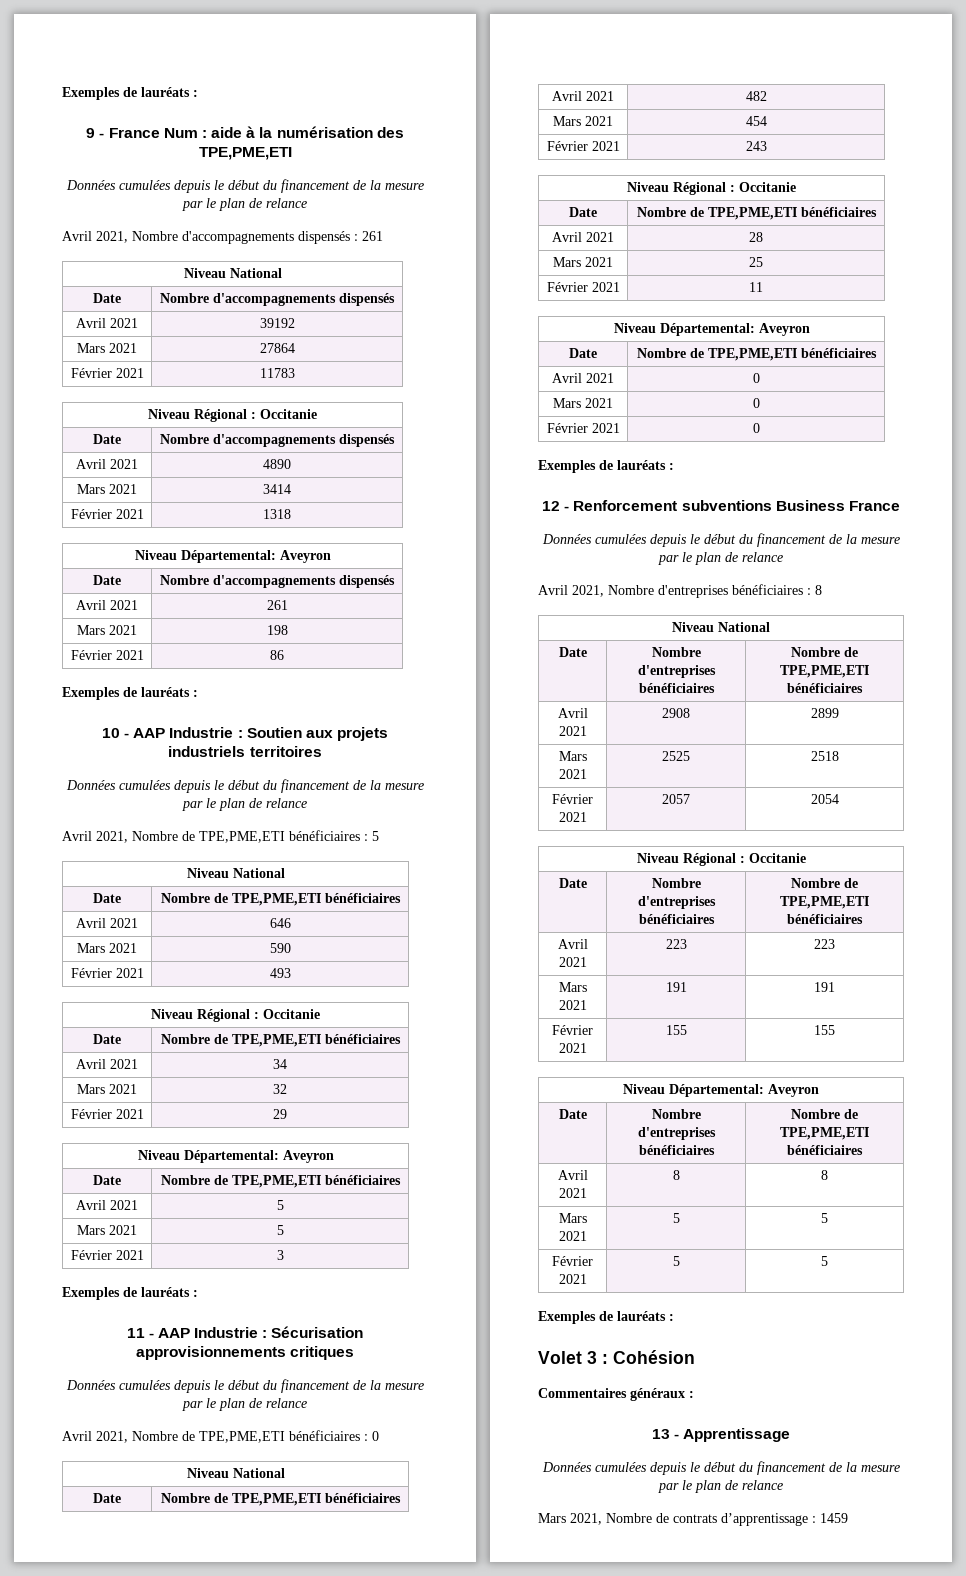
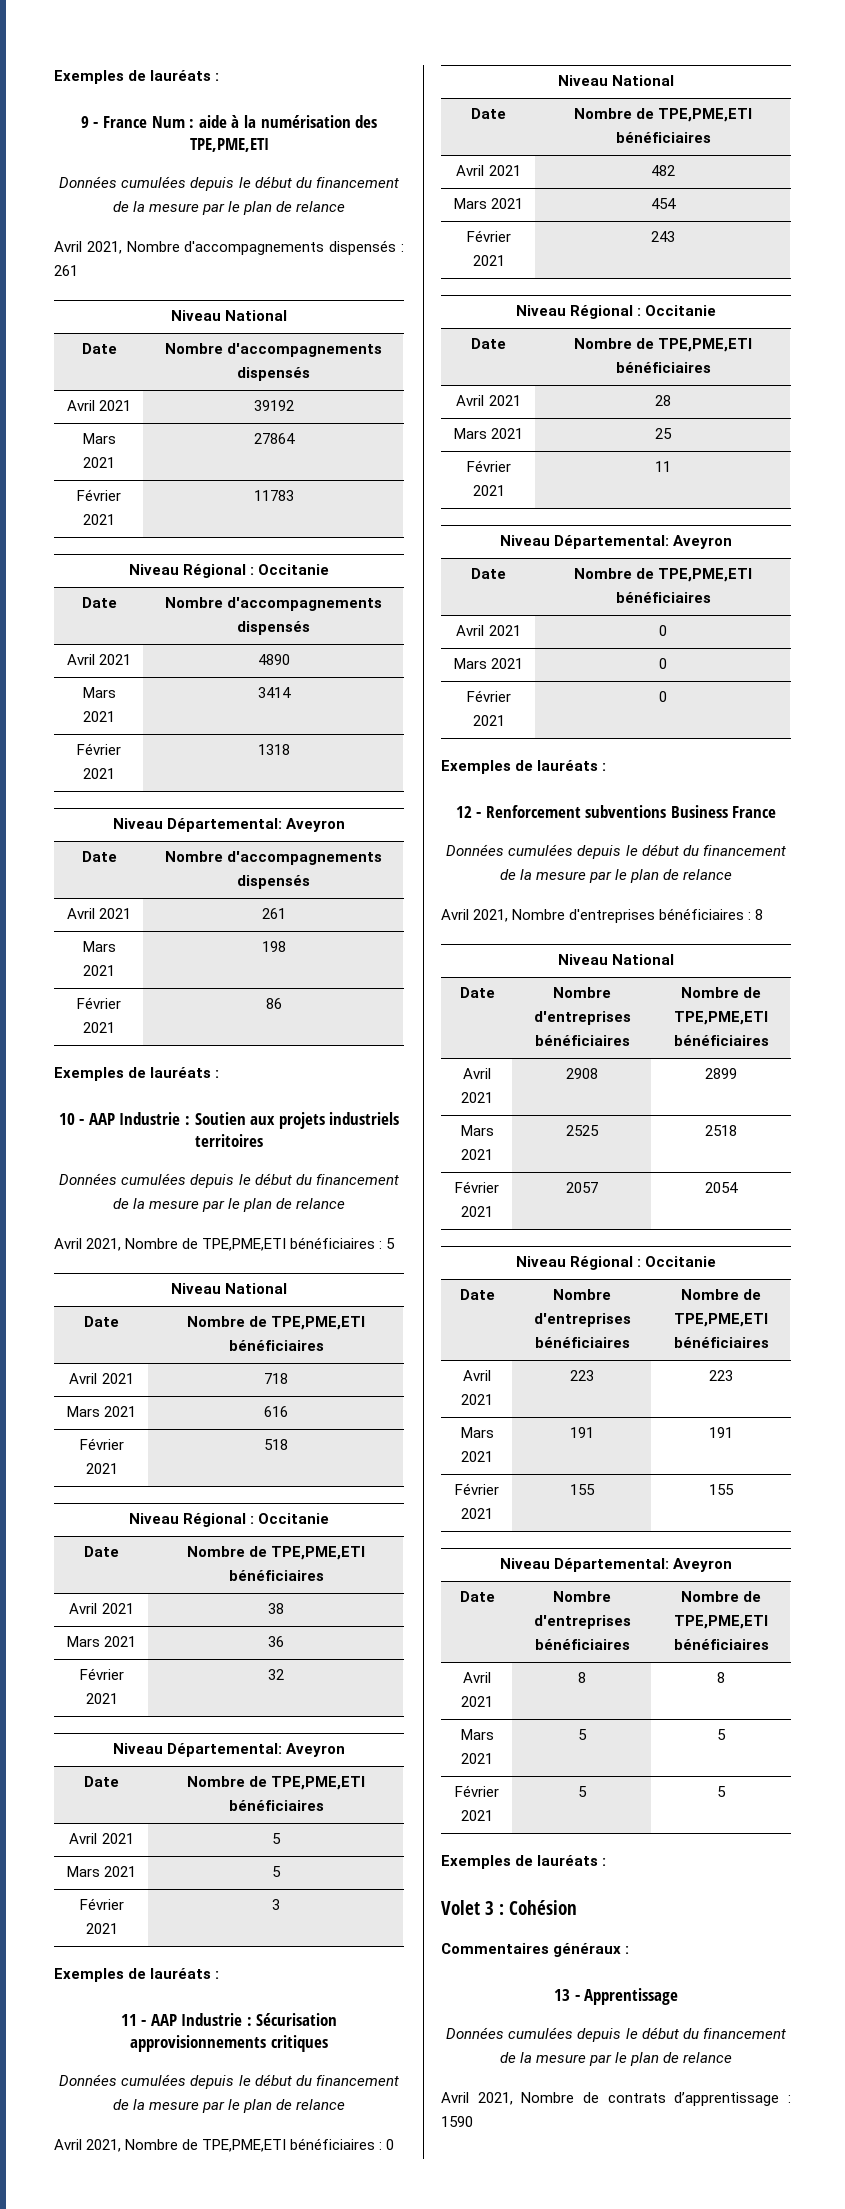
- Avril 2021 | 646
- Mars 2021 | 590
- Février 2021 | 493
+ Avril 2021 | 718
+ Mars 2021 | 616
+ Février 2021 | 518
- Avril 2021 | 34
- Mars 2021 | 32
- Février 2021 | 29
+ Avril 2021 | 38
+ Mars 2021 | 36
+ Février 2021 | 32
- Mars 2021, Nombre de contrats d’apprentissage : 1459
+ Avril 2021, Nombre de contrats d’apprentissage : 1590

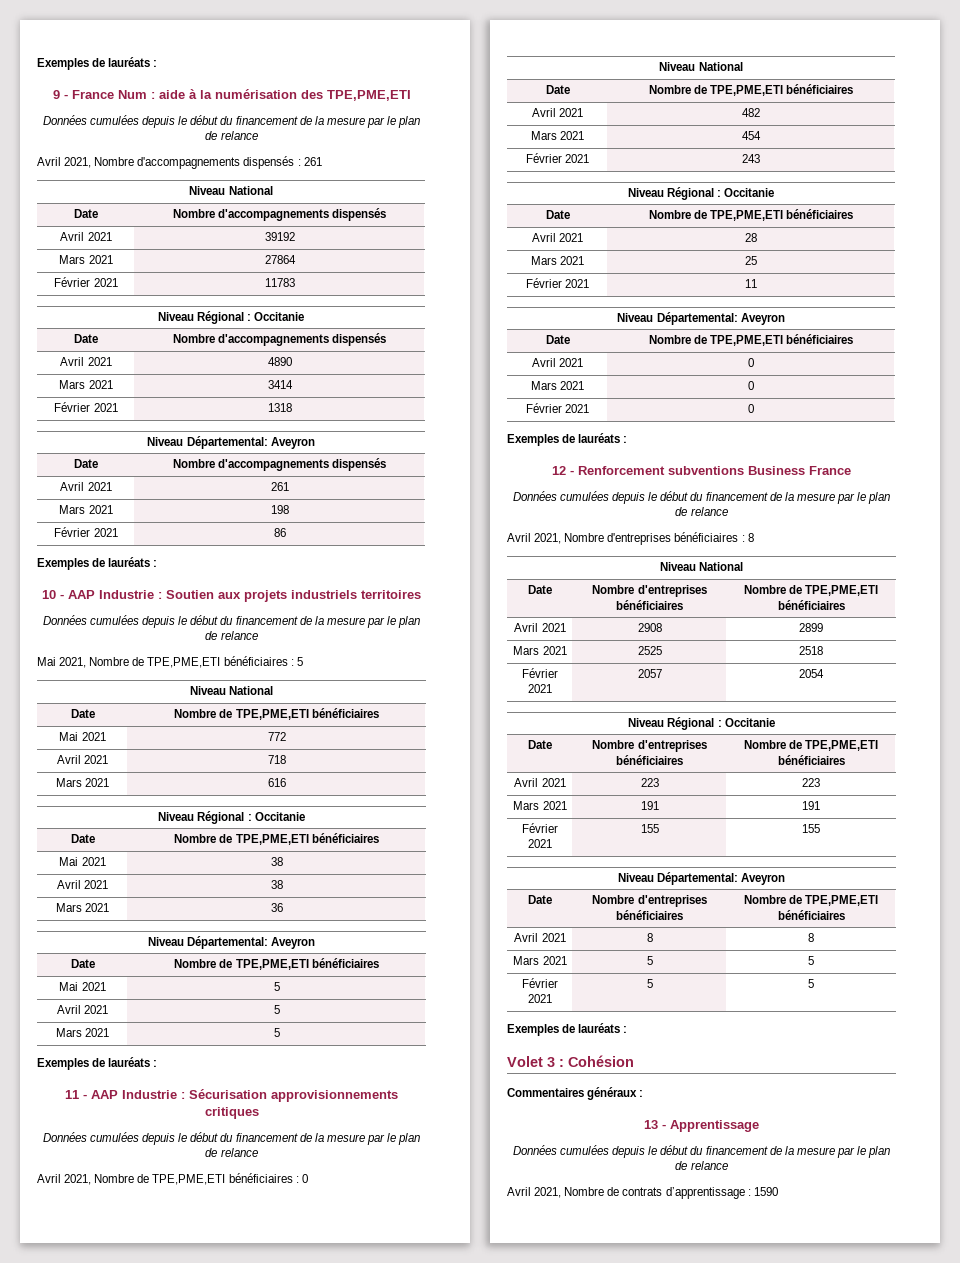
- Avril 2021, Nombre de TPE,PME,ETI bénéficiaires : 5
+ Mai 2021, Nombre de TPE,PME,ETI bénéficiaires : 5
+ Mai 2021 | 772
  Mars 2021 | 616
- Février 2021 | 518
  Niveau Régional : Occitanie
  Date | Nombre de TPE,PME,ETI bénéficiaires
+ Mai 2021 | 38
  Mars 2021 | 36
- Février 2021 | 32
  Niveau Départemental: Aveyron
  Date | Nombre de TPE,PME,ETI bénéficiaires
+ Mai 2021 | 5
- Février 2021 | 3

